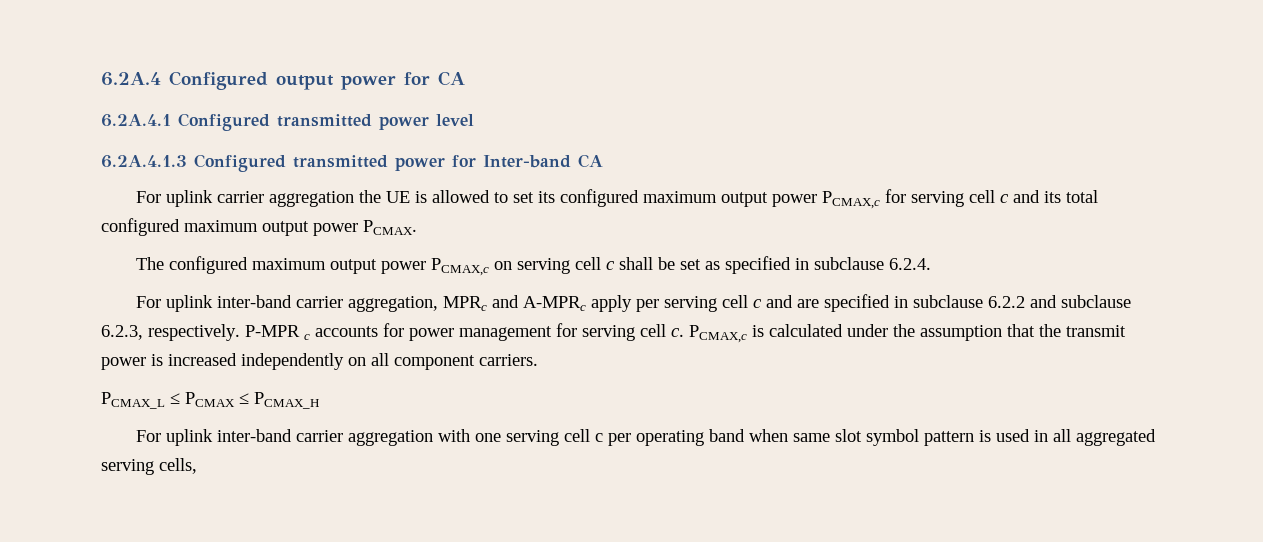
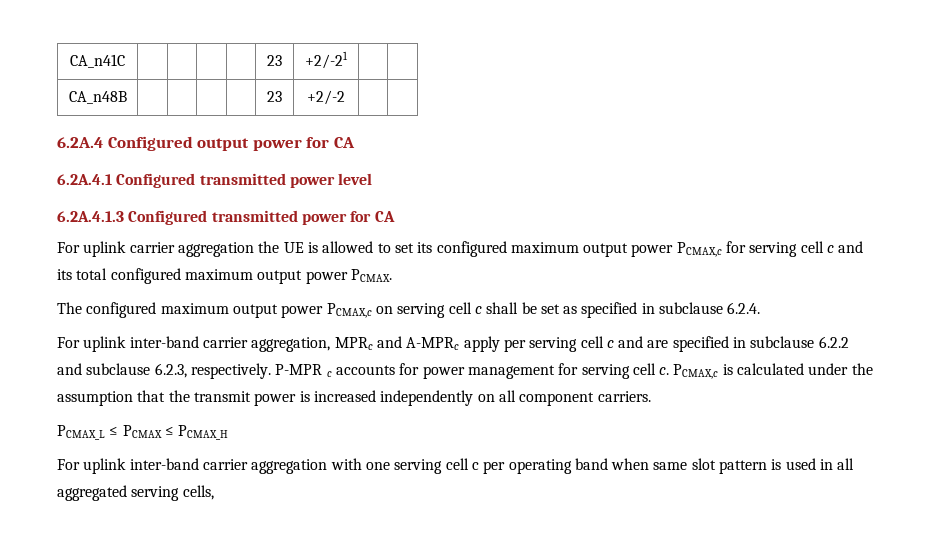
+ CA_n41C | | | | | 23 | +2/-21 | |
+ CA_n48B | | | | | 23 | +2/-2 | |
- 6.2A.4.1.3 Configured transmitted power for Inter-band CA
+ 6.2A.4.1.3 Configured transmitted power for CA
- For uplink inter-band carrier aggregation with one serving cell c per operating band when same slot symbol pattern is used in all aggregated serving cells,
+ For uplink inter-band carrier aggregation with one serving cell c per operating band when same slot pattern is used in all aggregated serving cells,

